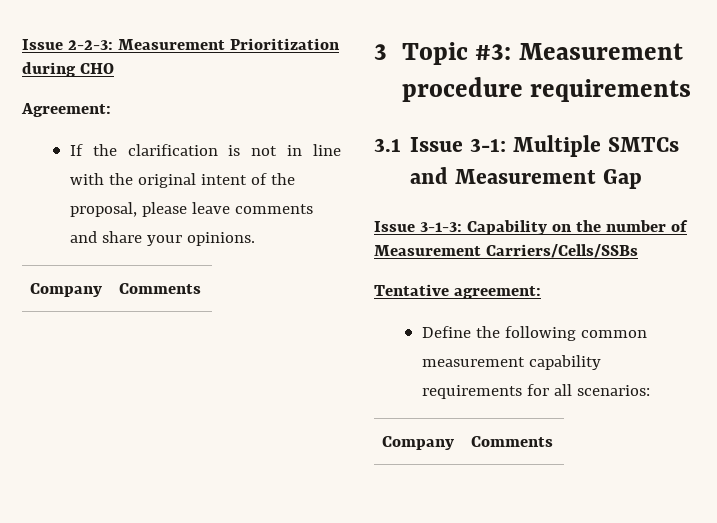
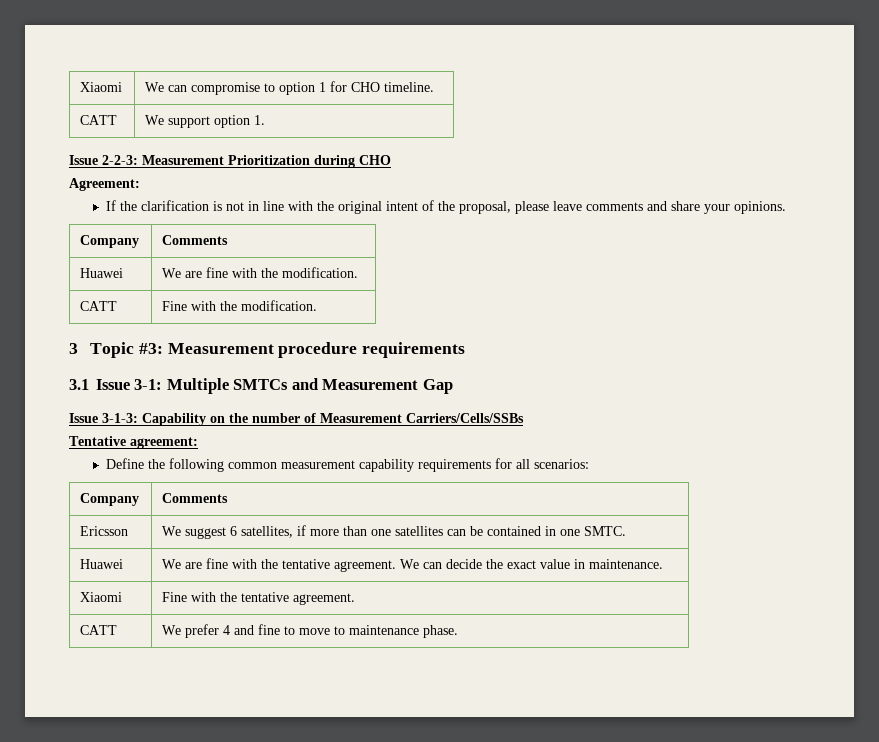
+ Xiaomi | We can compromise to option 1 for CHO timeline.
+ CATT | We support option 1.
+ Huawei | We are fine with the modification.
+ CATT | Fine with the modification.
+ Ericsson | We suggest 6 satellites, if more than one satellites can be contained in one SMTC.
+ Huawei | We are fine with the tentative agreement. We can decide the exact value in maintenance.
+ Xiaomi | Fine with the tentative agreement.
+ CATT | We prefer 4 and fine to move to maintenance phase.

